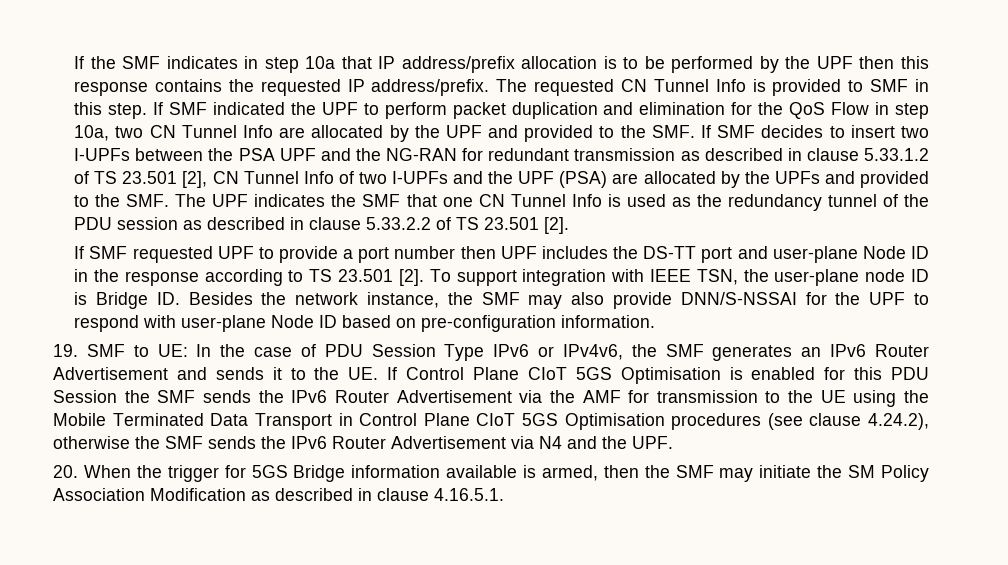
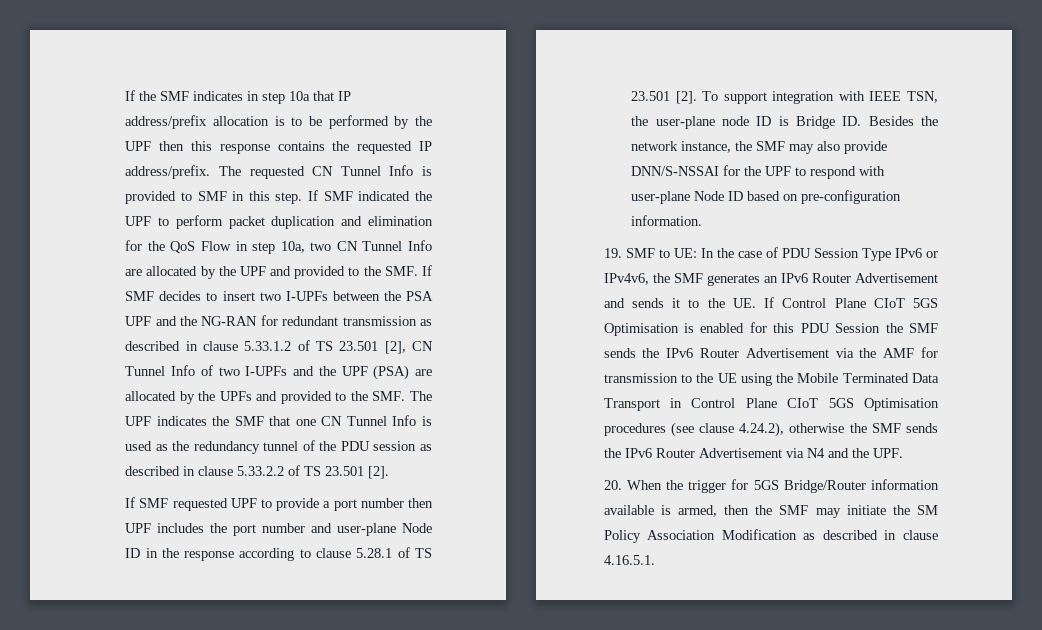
- If SMF requested UPF to provide a port number then UPF includes the DS-TT port and user-plane Node ID in the response according to TS 23.501 [2].
+ If SMF requested UPF to provide a port number then UPF includes the port number and user-plane Node ID in the response according to clause 5.28.1 of TS 23.501 [2].
- 20. When the trigger for 5GS Bridge information available is armed, then the SMF may initiate the SM Policy Association Modification as described in clause 4.16.5.1.
+ 20. When the trigger for 5GS Bridge/Router information available is armed, then the SMF may initiate the SM Policy Association Modification as described in clause 4.16.5.1.

